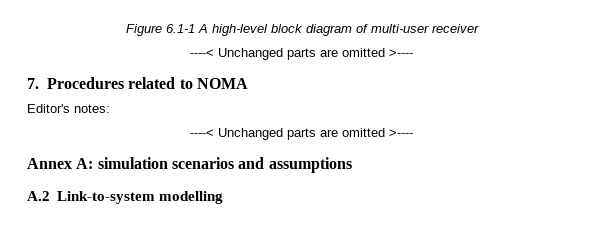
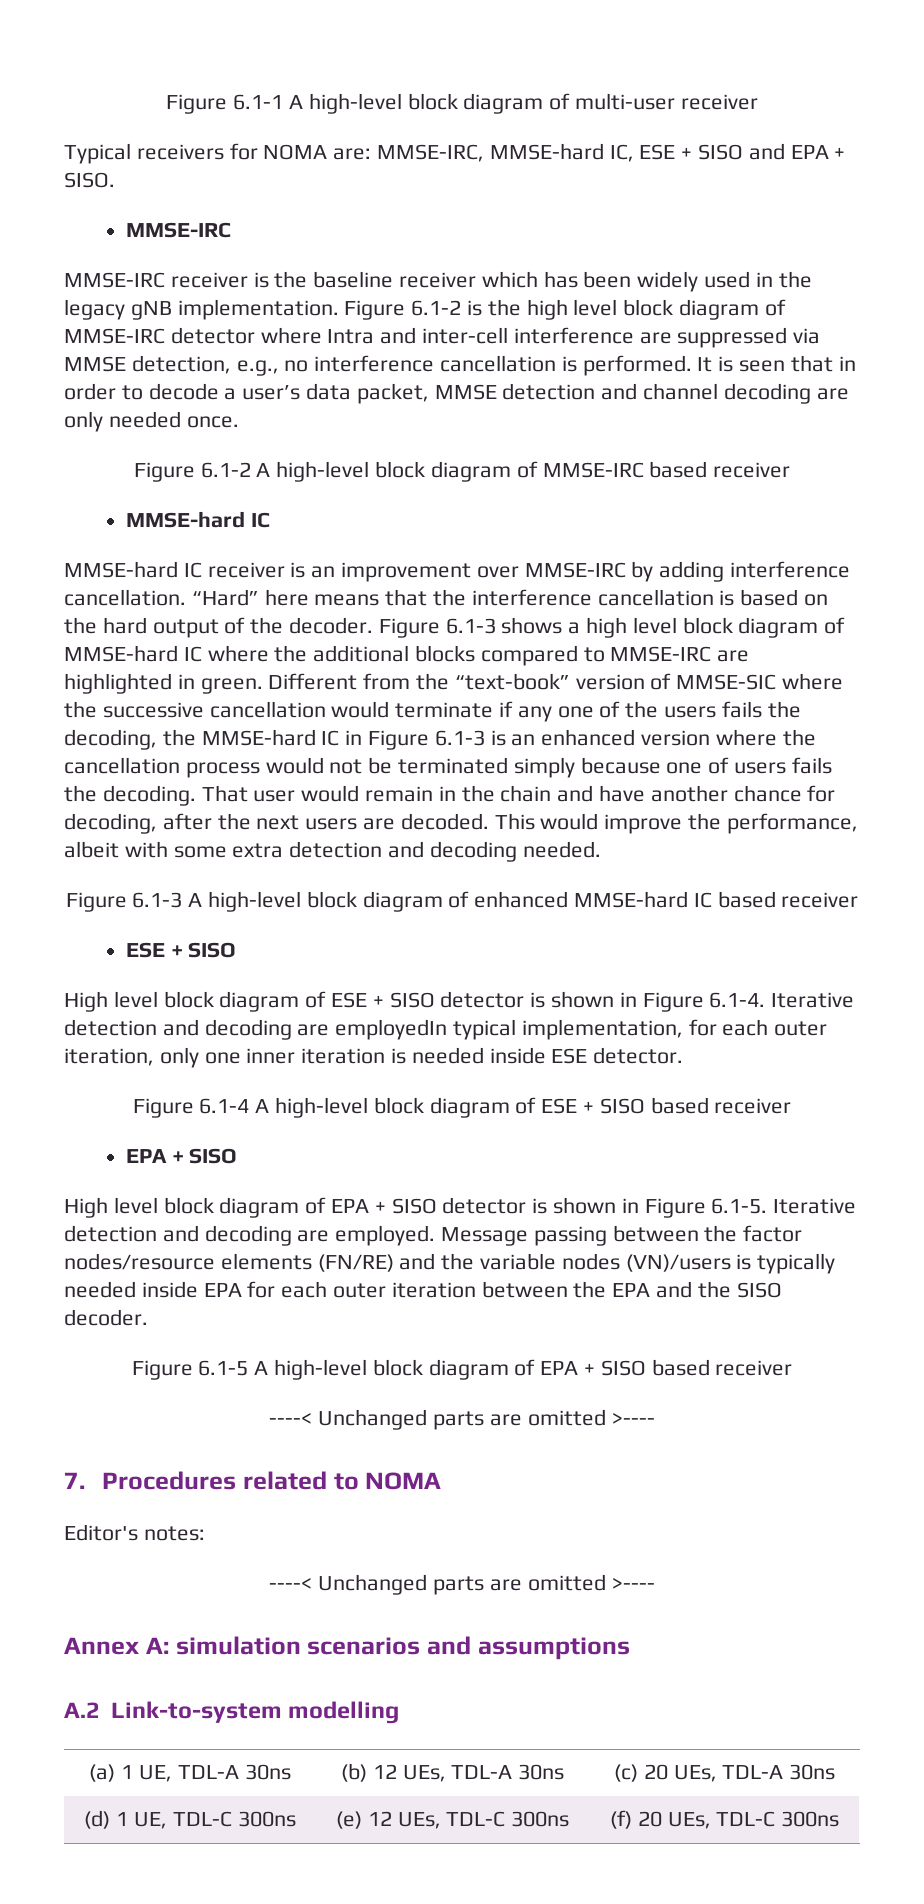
+ Typical receivers for NOMA are: MMSE-IRC, MMSE-hard IC, ESE + SISO and EPA + SISO.
+ MMSE-IRC
+ MMSE-IRC receiver is the baseline receiver which has been widely used in the legacy gNB implementation. Figure 6.1-2 is the high level block diagram of MMSE-IRC detector where Intra and inter-cell interference are suppressed via MMSE detection, e.g., no interference cancellation is performed. It is seen that in order to decode a user’s data packet, MMSE detection and channel decoding are only needed once.
+ Figure 6.1-2 A high-level block diagram of MMSE-IRC based receiver
+ MMSE-hard IC
+ MMSE-hard IC receiver is an improvement over MMSE-IRC by adding interference cancellation. “Hard” here means that the interference cancellation is based on the hard output of the decoder. Figure 6.1-3 shows a high level block diagram of MMSE-hard IC where the additional blocks compared to MMSE-IRC are highlighted in green. Different from the “text-book” version of MMSE-SIC where the successive cancellation would terminate if any one of the users fails the decoding, the MMSE-hard IC in Figure 6.1-3 is an enhanced version where the cancellation process would not be terminated simply because one of users fails the decoding. That user would remain in the chain and have another chance for decoding, after the next users are decoded. This would improve the performance, albeit with some extra detection and decoding needed.
+ Figure 6.1-3 A high-level block diagram of enhanced MMSE-hard IC based receiver
+ ESE + SISO
+ High level block diagram of ESE + SISO detector is shown in Figure 6.1-4. Iterative detection and decoding are employedIn typical implementation, for each outer iteration, only one inner iteration is needed inside ESE detector.
+ Figure 6.1-4 A high-level block diagram of ESE + SISO based receiver
+ EPA + SISO
+ High level block diagram of EPA + SISO detector is shown in Figure 6.1-5. Iterative detection and decoding are employed. Message passing between the factor nodes/resource elements (FN/RE) and the variable nodes (VN)/users is typically needed inside EPA for each outer iteration between the EPA and the SISO decoder.
+ Figure 6.1-5 A high-level block diagram of EPA + SISO based receiver
+ (a) 1 UE, TDL-A 30ns | (b) 12 UEs, TDL-A 30ns | (c) 20 UEs, TDL-A 30ns
+ (d) 1 UE, TDL-C 300ns | (e) 12 UEs, TDL-C 300ns | (f) 20 UEs, TDL-C 300ns

